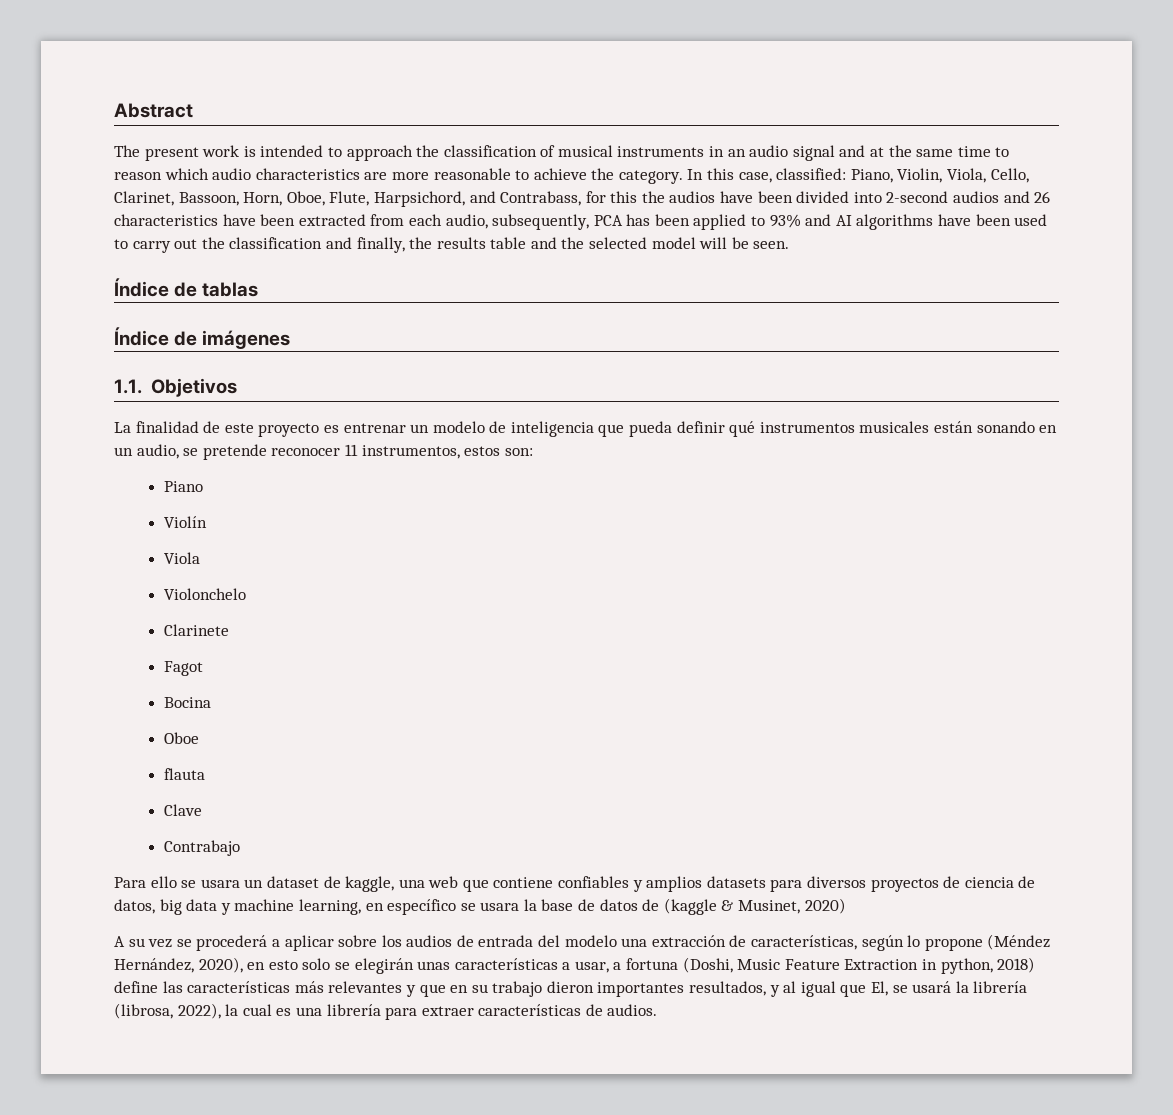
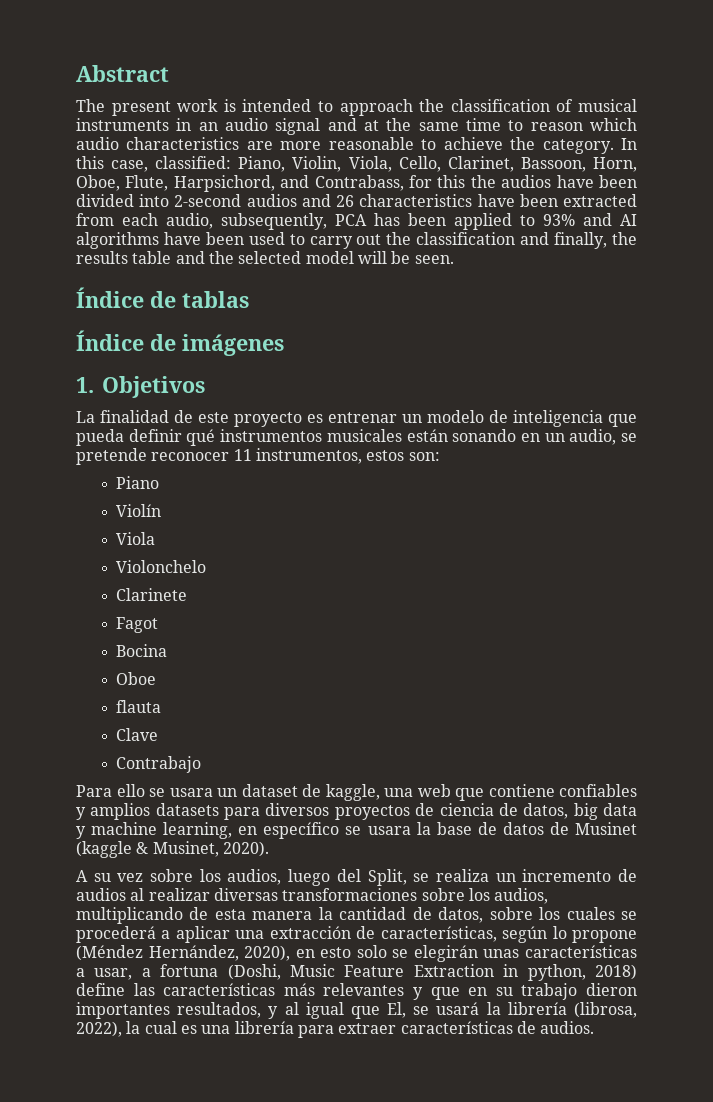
- 1.1. Objetivos
+ 1. Objetivos
- Para ello se usara un dataset de kaggle, una web que contiene confiables y amplios datasets para diversos proyectos de ciencia de datos, big data y machine learning, en específico se usara la base de datos de (kaggle & Musinet, 2020)
+ Para ello se usara un dataset de kaggle, una web que contiene confiables y amplios datasets para diversos proyectos de ciencia de datos, big data y machine learning, en específico se usara la base de datos de Musinet (kaggle & Musinet, 2020).
- A su vez se procederá a aplicar sobre los audios de entrada del modelo una extracción de características, según lo propone (Méndez Hernández, 2020), en esto solo se elegirán unas características a usar, a fortuna (Doshi, Music Feature Extraction in python, 2018) define las características más relevantes y que en su trabajo dieron importantes resultados, y al igual que El, se usará la librería (librosa, 2022), la cual es una librería para extraer características de audios.
+ A su vez sobre los audios, luego del Split, se realiza un incremento de audios al realizar diversas transformaciones sobre los audios, multiplicando de esta manera la cantidad de datos, sobre los cuales se procederá a aplicar una extracción de características, según lo propone (Méndez Hernández, 2020), en esto solo se elegirán unas características a usar, a fortuna (Doshi, Music Feature Extraction in python, 2018) define las características más relevantes y que en su trabajo dieron importantes resultados, y al igual que El, se usará la librería (librosa, 2022), la cual es una librería para extraer características de audios.

